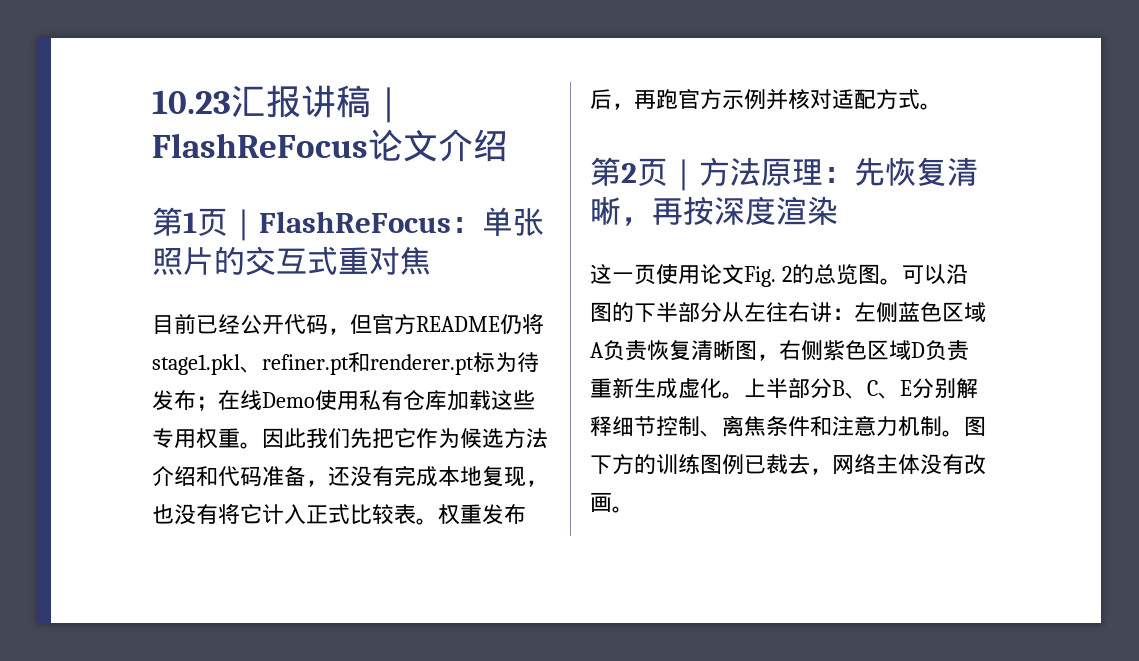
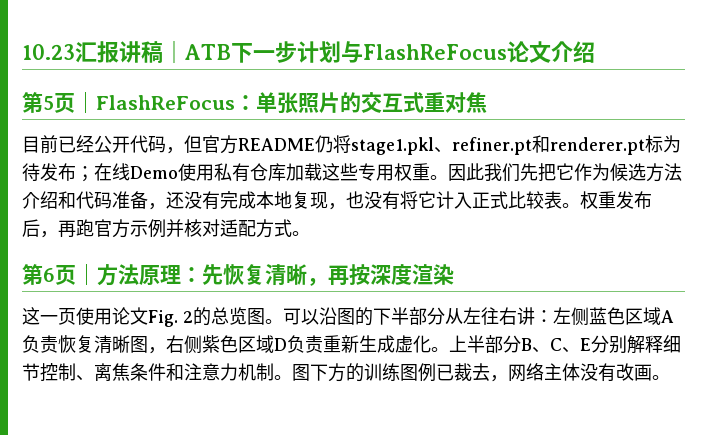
- 10.23汇报讲稿｜FlashReFocus论文介绍
+ 10.23汇报讲稿｜ATB下一步计划与FlashReFocus论文介绍
- 第1页｜FlashReFocus：单张照片的交互式重对焦
+ 第5页｜FlashReFocus：单张照片的交互式重对焦
- 第2页｜方法原理：先恢复清晰，再按深度渲染
+ 第6页｜方法原理：先恢复清晰，再按深度渲染

